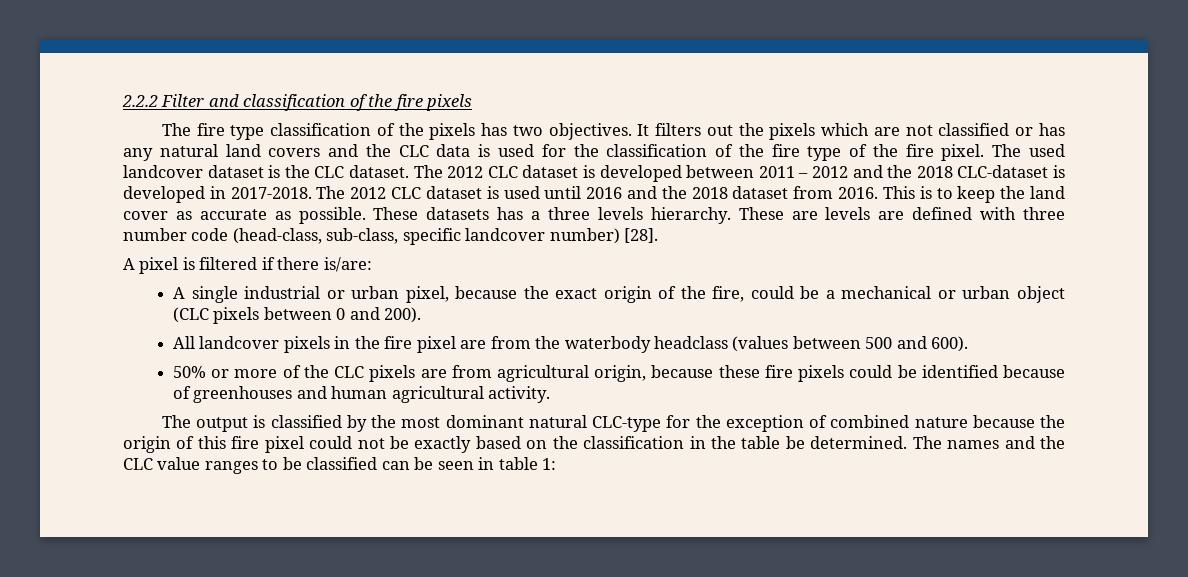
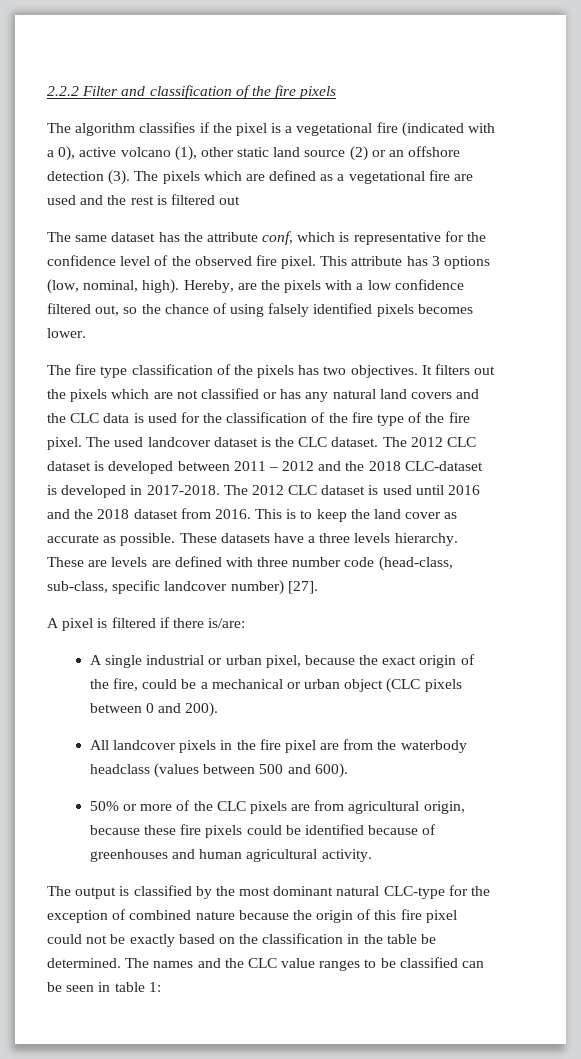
+ The algorithm classifies if the pixel is a vegetational fire (indicated with a 0), active volcano (1), other static land source (2) or an offshore detection (3). The pixels which are defined as a vegetational fire are used and the rest is filtered out
+ The same dataset has the attribute conf, which is representative for the confidence level of the observed fire pixel. This attribute has 3 options (low, nominal, high). Hereby, are the pixels with a low confidence filtered out, so the chance of using falsely identified pixels becomes lower.
- These datasets has a three levels hierarchy.
+ These datasets have a three levels hierarchy.
- These are levels are defined with three number code (head-class, sub-class, specific landcover number) [28].
+ These are levels are defined with three number code (head-class, sub-class, specific landcover number) [27].

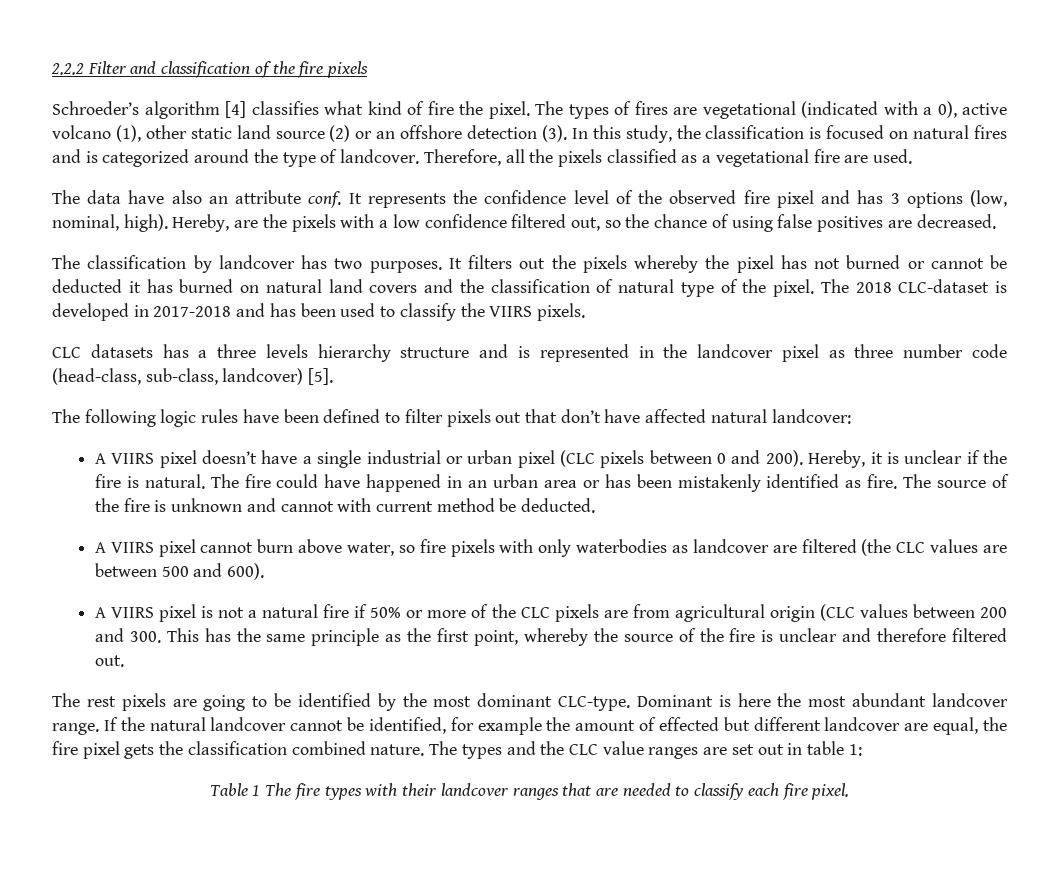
- The algorithm classifies if the pixel is a vegetational fire (indicated with a 0), active volcano (1), other static land source (2) or an offshore detection (3).
+ Schroeder’s algorithm [4] classifies what kind of fire the pixel. The types of fires are vegetational (indicated with a 0), active volcano (1), other static land source (2) or an offshore detection (3).
- The pixels which are defined as a vegetational fire are used and the rest is filtered out
- The same dataset has the attribute conf, which is representative for the confidence level of the observed fire pixel. This attribute has 3 options (low, nominal, high).
+ In this study, the classification is focused on natural fires and is categorized around the type of landcover. Therefore, all the pixels classified as a vegetational fire are used.
+ The data have also an attribute conf. It represents the confidence level of the observed fire pixel and has 3 options (low, nominal, high).
- Hereby, are the pixels with a low confidence filtered out, so the chance of using falsely identified pixels becomes lower.
- The fire type classification of the pixels has two objectives.
+ Hereby, are the pixels with a low confidence filtered out, so the chance of using false positives are decreased.
+ The classification by landcover has two purposes.
- It filters out the pixels which are not classified or has any natural land covers and the CLC data is used for the classification of the fire type of the fire pixel. The used landcover dataset is the CLC dataset. The 2012 CLC dataset is developed between 2011 – 2012 and the 2018 CLC-dataset is developed in 2017-2018. The 2012 CLC dataset is used until 2016 and the 2018 dataset from 2016. This is to keep the land cover as accurate as possible. These datasets have a three levels hierarchy. These are levels are defined with three number code (head-class, sub-class, specific landcover number) [27].
- A pixel is filtered if there is/are:
- A single industrial or urban pixel, because the exact origin of the fire, could be a mechanical or urban object (CLC pixels between 0 and 200).
- All landcover pixels in the fire pixel are from the waterbody headclass (values between 500 and 600).
- 50% or more of the CLC pixels are from agricultural origin, because these fire pixels could be identified because of greenhouses and human agricultural activity.
- The output is classified by the most dominant natural CLC-type for the exception of combined nature because the origin of this fire pixel could not be exactly based on the classification in the table be determined. The names and the CLC value ranges to be classified can be seen in table 1:
+ It filters out the pixels whereby the pixel has not burned or cannot be deducted it has burned on natural land covers and the classification of natural type of the pixel. The 2018 CLC-dataset is developed in 2017-2018 and has been used to classify the VIIRS pixels.
+ CLC datasets has a three levels hierarchy structure and is represented in the landcover pixel as three number code (head-class, sub-class, landcover) [5].
+ The following logic rules have been defined to filter pixels out that don’t have affected natural landcover:
+ A VIIRS pixel doesn’t have a single industrial or urban pixel (CLC pixels between 0 and 200). Hereby, it is unclear if the fire is natural. The fire could have happened in an urban area or has been mistakenly identified as fire. The source of the fire is unknown and cannot with current method be deducted.
+ A VIIRS pixel cannot burn above water, so fire pixels with only waterbodies as landcover are filtered (the CLC values are between 500 and 600).
+ A VIIRS pixel is not a natural fire if 50% or more of the CLC pixels are from agricultural origin (CLC values between 200 and 300. This has the same principle as the first point, whereby the source of the fire is unclear and therefore filtered out.
+ The rest pixels are going to be identified by the most dominant CLC-type. Dominant is here the most abundant landcover range. If the natural landcover cannot be identified, for example the amount of effected but different landcover are equal, the fire pixel gets the classification combined nature. The types and the CLC value ranges are set out in table 1:
+ Table 1 The fire types with their landcover ranges that are needed to classify each fire pixel.

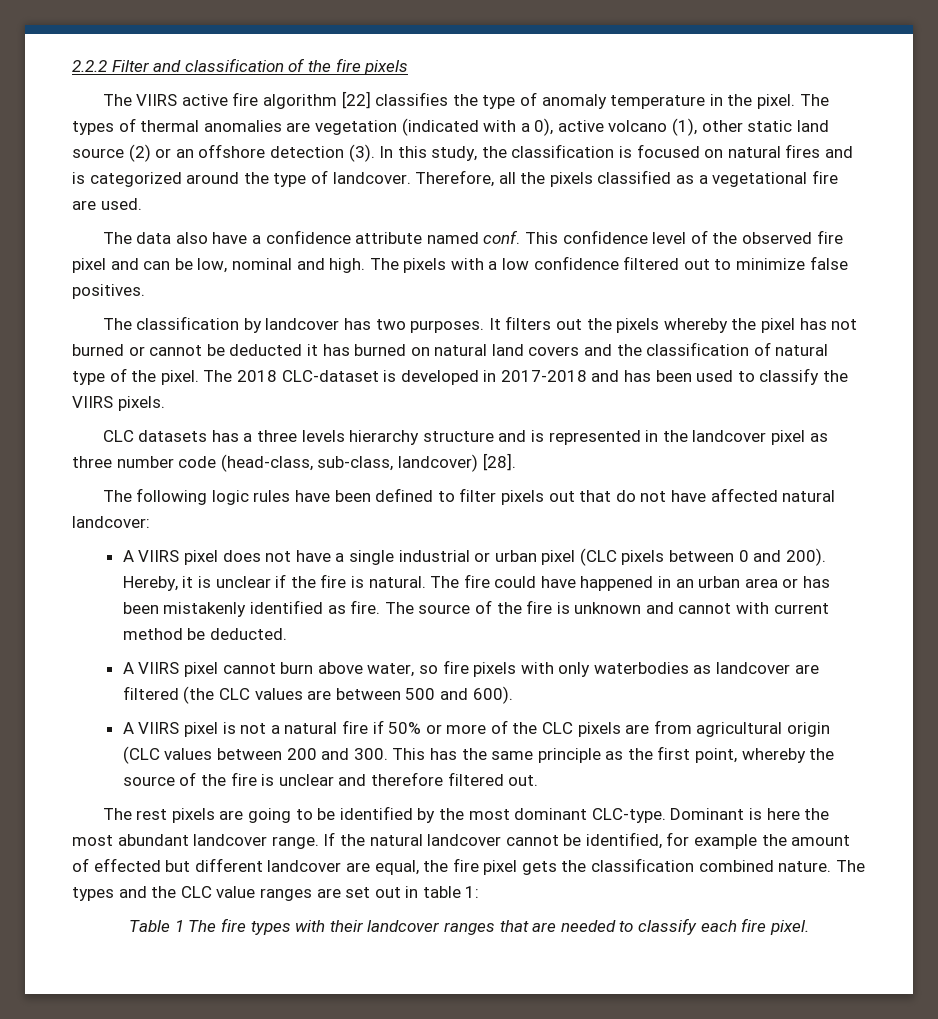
- Schroeder’s algorithm [4] classifies what kind of fire the pixel.
+ The VIIRS active fire algorithm [22] classifies the type of anomaly temperature in the pixel.
- The types of fires are vegetational (indicated with a 0), active volcano (1), other static land source (2) or an offshore detection (3).
+ The types of thermal anomalies are vegetation (indicated with a 0), active volcano (1), other static land source (2) or an offshore detection (3).
- The data have also an attribute conf. It represents the confidence level of the observed fire pixel and has 3 options (low, nominal, high). Hereby, are the pixels with a low confidence filtered out, so the chance of using false positives are decreased.
+ The data also have a confidence attribute named conf. This confidence level of the observed fire pixel and can be low, nominal and high. The pixels with a low confidence filtered out to minimize false positives.
- CLC datasets has a three levels hierarchy structure and is represented in the landcover pixel as three number code (head-class, sub-class, landcover) [5].
+ CLC datasets has a three levels hierarchy structure and is represented in the landcover pixel as three number code (head-class, sub-class, landcover) [28].
- The following logic rules have been defined to filter pixels out that don’t have affected natural landcover:
+ The following logic rules have been defined to filter pixels out that do not have affected natural landcover:
- A VIIRS pixel doesn’t have a single industrial or urban pixel (CLC pixels between 0 and 200).
+ A VIIRS pixel does not have a single industrial or urban pixel (CLC pixels between 0 and 200).

